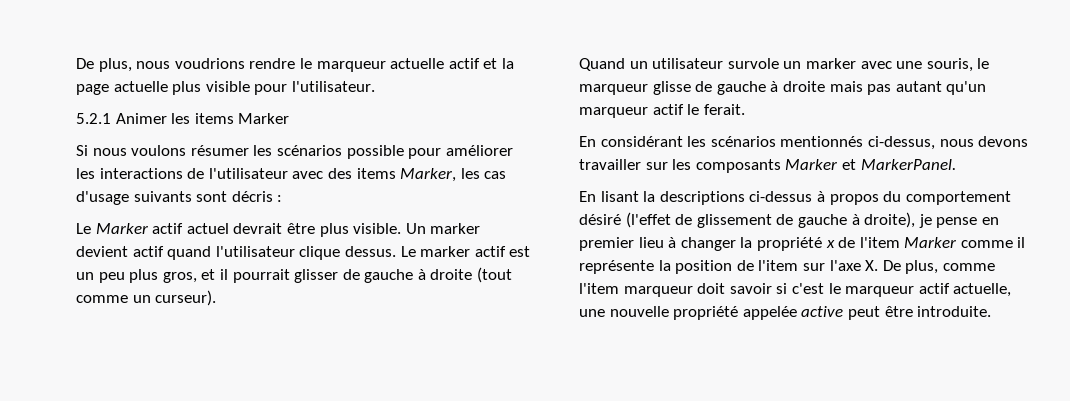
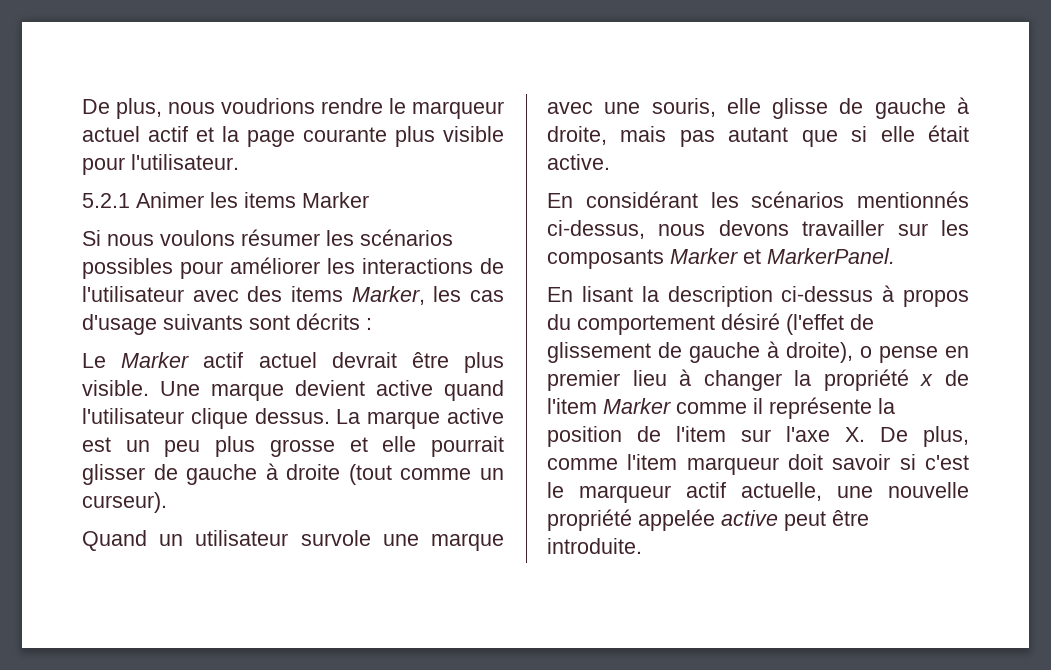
- De plus, nous voudrions rendre le marqueur actuelle actif et la page actuelle plus visible pour l'utilisateur.
+ De plus, nous voudrions rendre le marqueur actuel actif et la page courante plus visible pour l'utilisateur.
- Si nous voulons résumer les scénarios possible pour améliorer les interactions de l'utilisateur avec des items Marker, les cas d'usage suivants sont décris :
+ Si nous voulons résumer les scénarios possibles pour améliorer les interactions de l'utilisateur avec des items Marker, les cas d'usage suivants sont décrits :
- Un marker devient actif quand l'utilisateur clique dessus.
+ Une marque devient active quand l'utilisateur clique dessus.
- Le marker actif est un peu plus gros, et il pourrait glisser de gauche à droite (tout comme un curseur).
+ La marque active est un peu plus grosse et elle pourrait glisser de gauche à droite (tout comme un curseur).
- Quand un utilisateur survole un marker avec une souris, le marqueur glisse de gauche à droite mais pas autant qu'un marqueur actif le ferait.
+ Quand un utilisateur survole une marque avec une souris, elle glisse de gauche à droite, mais pas autant que si elle était active.
- En lisant la descriptions ci-dessus à propos du comportement désiré (l'effet de glissement de gauche à droite), je pense en premier lieu à changer la propriété x de l'item Marker comme il représente la position de l'item sur l'axe X. De plus, comme l'item marqueur doit savoir si c'est le marqueur actif actuelle, une nouvelle propriété appelée active peut être introduite.
+ En lisant la description ci-dessus à propos du comportement désiré (l'effet de glissement de gauche à droite), o pense en premier lieu à changer la propriété x de l'item Marker comme il représente la position de l'item sur l'axe X. De plus, comme l'item marqueur doit savoir si c'est le marqueur actif actuelle, une nouvelle propriété appelée active peut être introduite.

